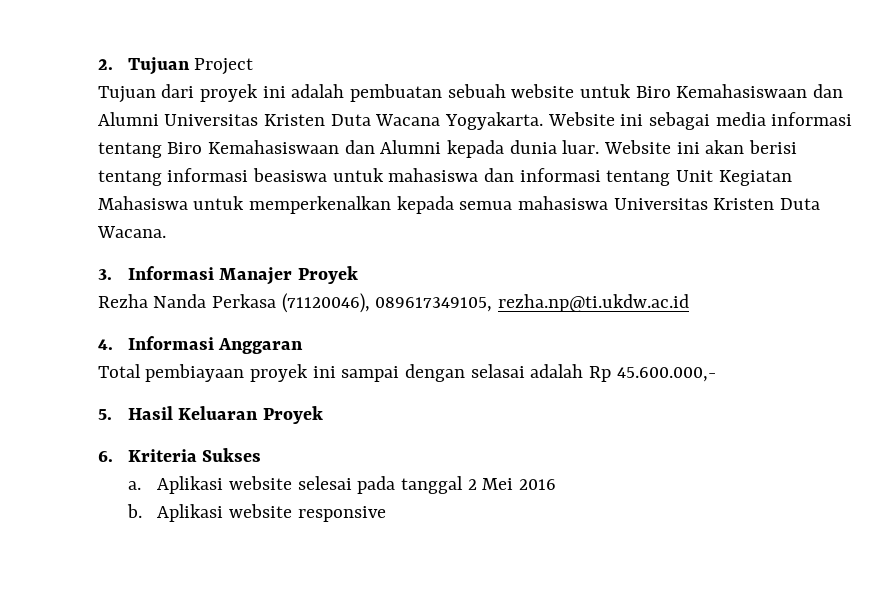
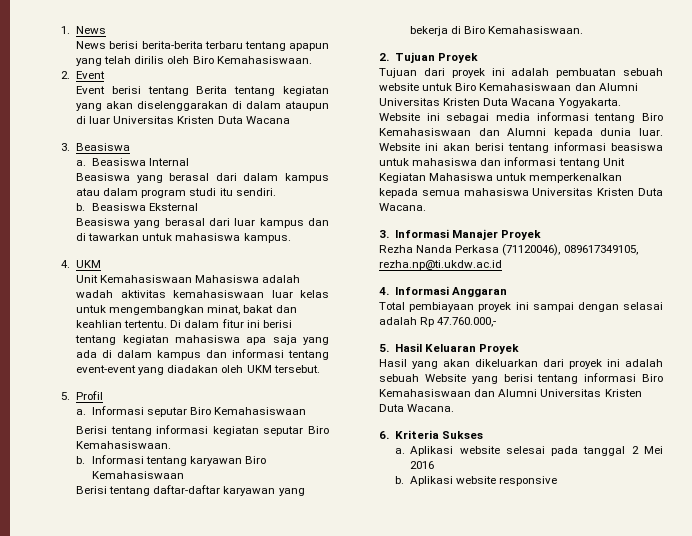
+ 1. News
+ News berisi berita-berita terbaru tentang apapun yang telah dirilis oleh Biro Kemahasiswaan.
+ 2. Event
+ Event berisi tentang Berita tentang kegiatan yang akan diselenggarakan di dalam ataupun di luar Universitas Kristen Duta Wacana
+ 3. Beasiswa
+ a. Beasiswa Internal
+ Beasiswa yang berasal dari dalam kampus atau dalam program studi itu sendiri.
+ b. Beasiswa Eksternal
+ Beasiswa yang berasal dari luar kampus dan di tawarkan untuk mahasiswa kampus.
+ 4. UKM
+ Unit Kemahasiswaan Mahasiswa adalah wadah aktivitas kemahasiswaan luar kelas untuk mengembangkan minat, bakat dan keahlian tertentu. Di dalam fitur ini berisi tentang kegiatan mahasiswa apa saja yang ada di dalam kampus dan informasi tentang event-event yang diadakan oleh UKM tersebut.
+ 5. Profil
+ a. Informasi seputar Biro Kemahasiswaan
+ Berisi tentang informasi kegiatan seputar Biro Kemahasiswaan.
+ b. Informasi tentang karyawan Biro Kemahasiswaan
+ Berisi tentang daftar-daftar karyawan yang bekerja di Biro Kemahasiswaan.
- 2. Tujuan Project
+ 2. Tujuan Proyek
- Total pembiayaan proyek ini sampai dengan selasai adalah Rp 45.600.000,-
+ Total pembiayaan proyek ini sampai dengan selasai adalah Rp 47.760.000,-
+ Hasil yang akan dikeluarkan dari proyek ini adalah sebuah Website yang berisi tentang informasi Biro Kemahasiswaan dan Alumni Universitas Kristen Duta Wacana.

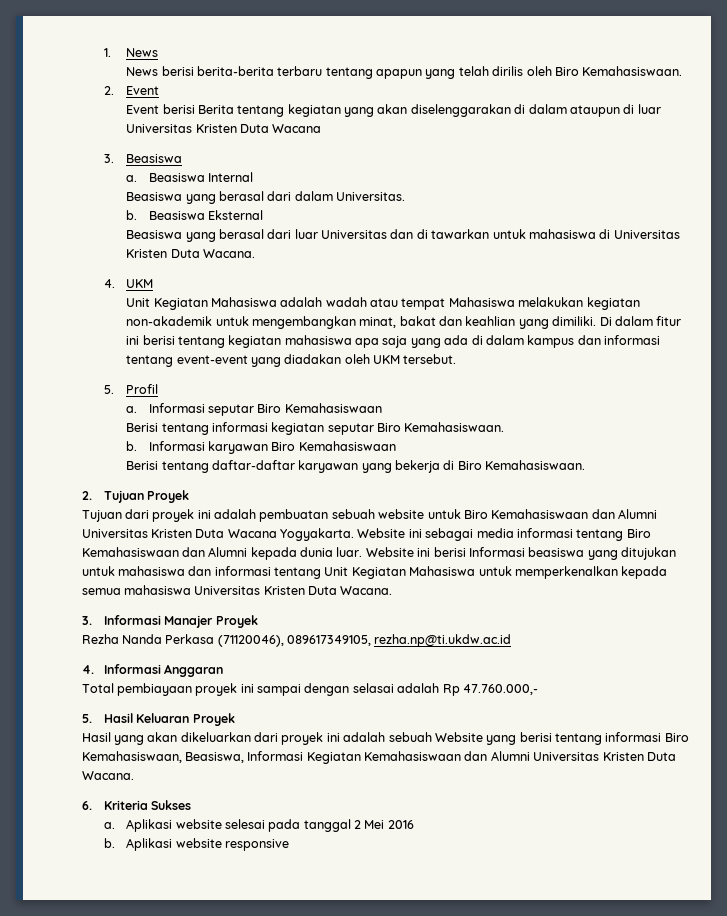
- Event berisi tentang Berita tentang kegiatan yang akan diselenggarakan di dalam ataupun di luar Universitas Kristen Duta Wacana
+ Event berisi Berita tentang kegiatan yang akan diselenggarakan di dalam ataupun di luar Universitas Kristen Duta Wacana
- Beasiswa yang berasal dari dalam kampus atau dalam program studi itu sendiri.
+ Beasiswa yang berasal dari dalam Universitas.
- Beasiswa yang berasal dari luar kampus dan di tawarkan untuk mahasiswa kampus.
+ Beasiswa yang berasal dari luar Universitas dan di tawarkan untuk mahasiswa di Universitas Kristen Duta Wacana.
- Unit Kemahasiswaan Mahasiswa adalah wadah aktivitas kemahasiswaan luar kelas untuk mengembangkan minat, bakat dan keahlian tertentu.
+ Unit Kegiatan Mahasiswa adalah wadah atau tempat Mahasiswa melakukan kegiatan non-akademik untuk mengembangkan minat, bakat dan keahlian yang dimiliki.
- Informasi tentang karyawan Biro Kemahasiswaan
+ Informasi karyawan Biro Kemahasiswaan
- Website ini akan berisi tentang informasi beasiswa untuk mahasiswa dan informasi tentang Unit Kegiatan Mahasiswa untuk memperkenalkan kepada semua mahasiswa Universitas Kristen Duta Wacana.
+ Website ini berisi Informasi beasiswa yang ditujukan untuk mahasiswa dan informasi tentang Unit Kegiatan Mahasiswa untuk memperkenalkan kepada semua mahasiswa Universitas Kristen Duta Wacana.
- Hasil yang akan dikeluarkan dari proyek ini adalah sebuah Website yang berisi tentang informasi Biro Kemahasiswaan dan Alumni Universitas Kristen Duta Wacana.
+ Hasil yang akan dikeluarkan dari proyek ini adalah sebuah Website yang berisi tentang informasi Biro Kemahasiswaan, Beasiswa, Informasi Kegiatan Kemahasiswaan dan Alumni Universitas Kristen Duta Wacana.

